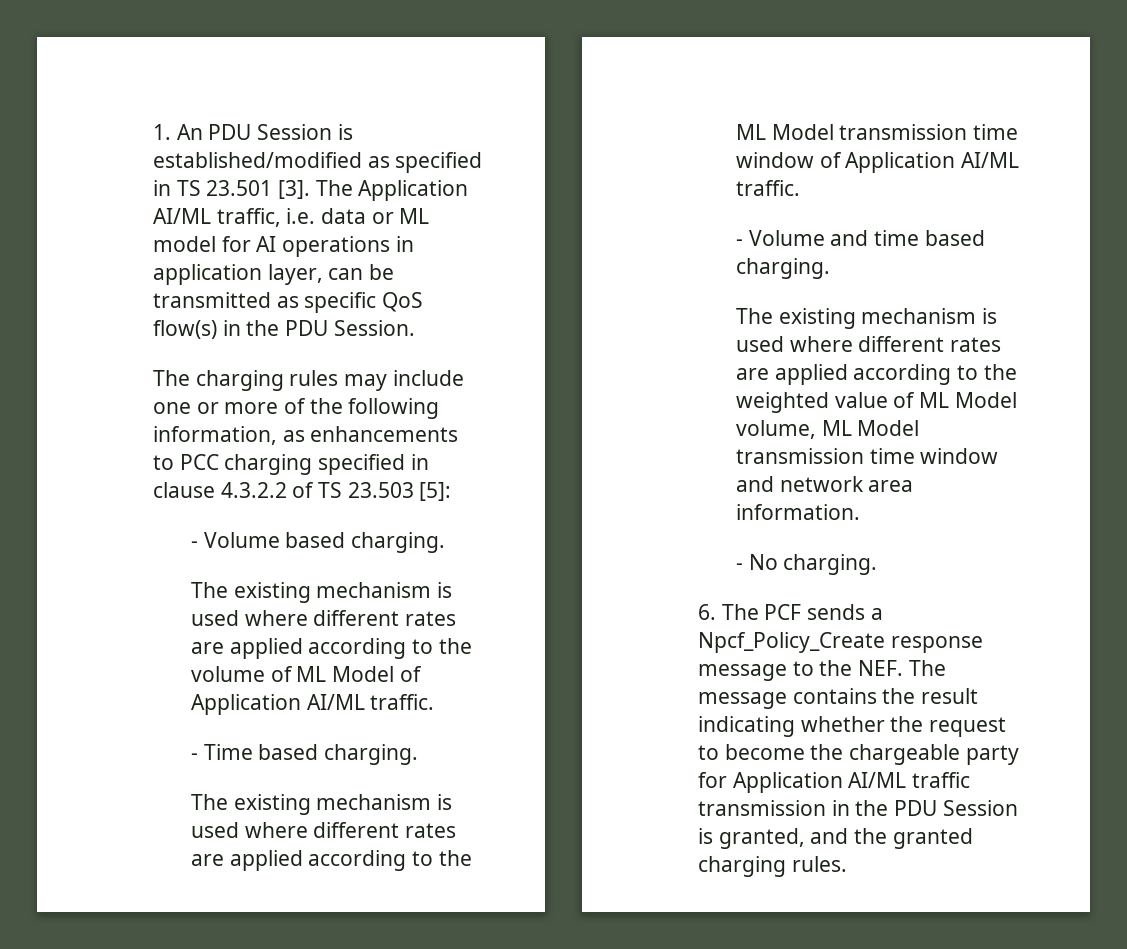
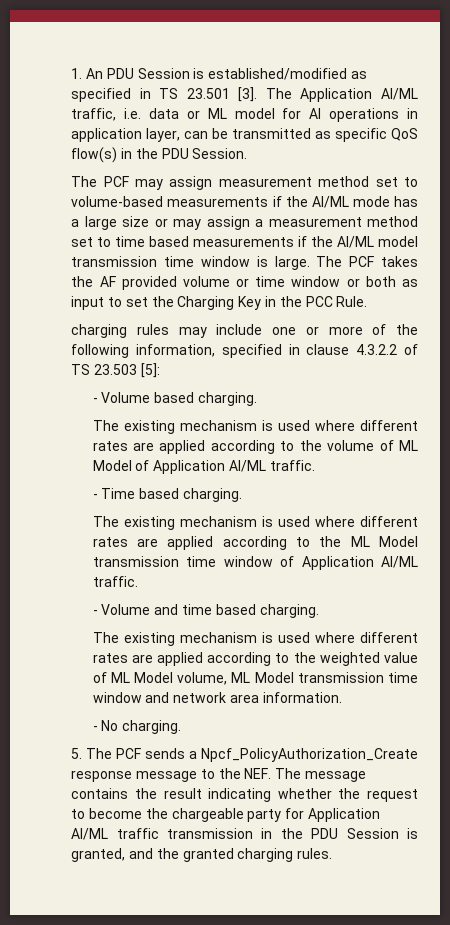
- The charging rules may include one or more of the following information, as enhancements to PCC charging specified in clause 4.3.2.2 of TS 23.503 [5]:
+ The PCF may assign measurement method set to volume-based measurements if the AI/ML mode has a large size or may assign a measurement method set to time based measurements if the AI/ML model transmission time window is large. The PCF takes the AF provided volume or time window or both as input to set the Charging Key in the PCC Rule.
+ charging rules may include one or more of the following information, specified in clause 4.3.2.2 of TS 23.503 [5]:
- 6. The PCF sends a Npcf_Policy_Create response message to the NEF. The message contains the result indicating whether the request to become the chargeable party for Application AI/ML traffic transmission in the PDU Session is granted, and the granted charging rules.
+ 5. The PCF sends a Npcf_PolicyAuthorization_Create response message to the NEF. The message contains the result indicating whether the request to become the chargeable party for Application AI/ML traffic transmission in the PDU Session is granted, and the granted charging rules.

